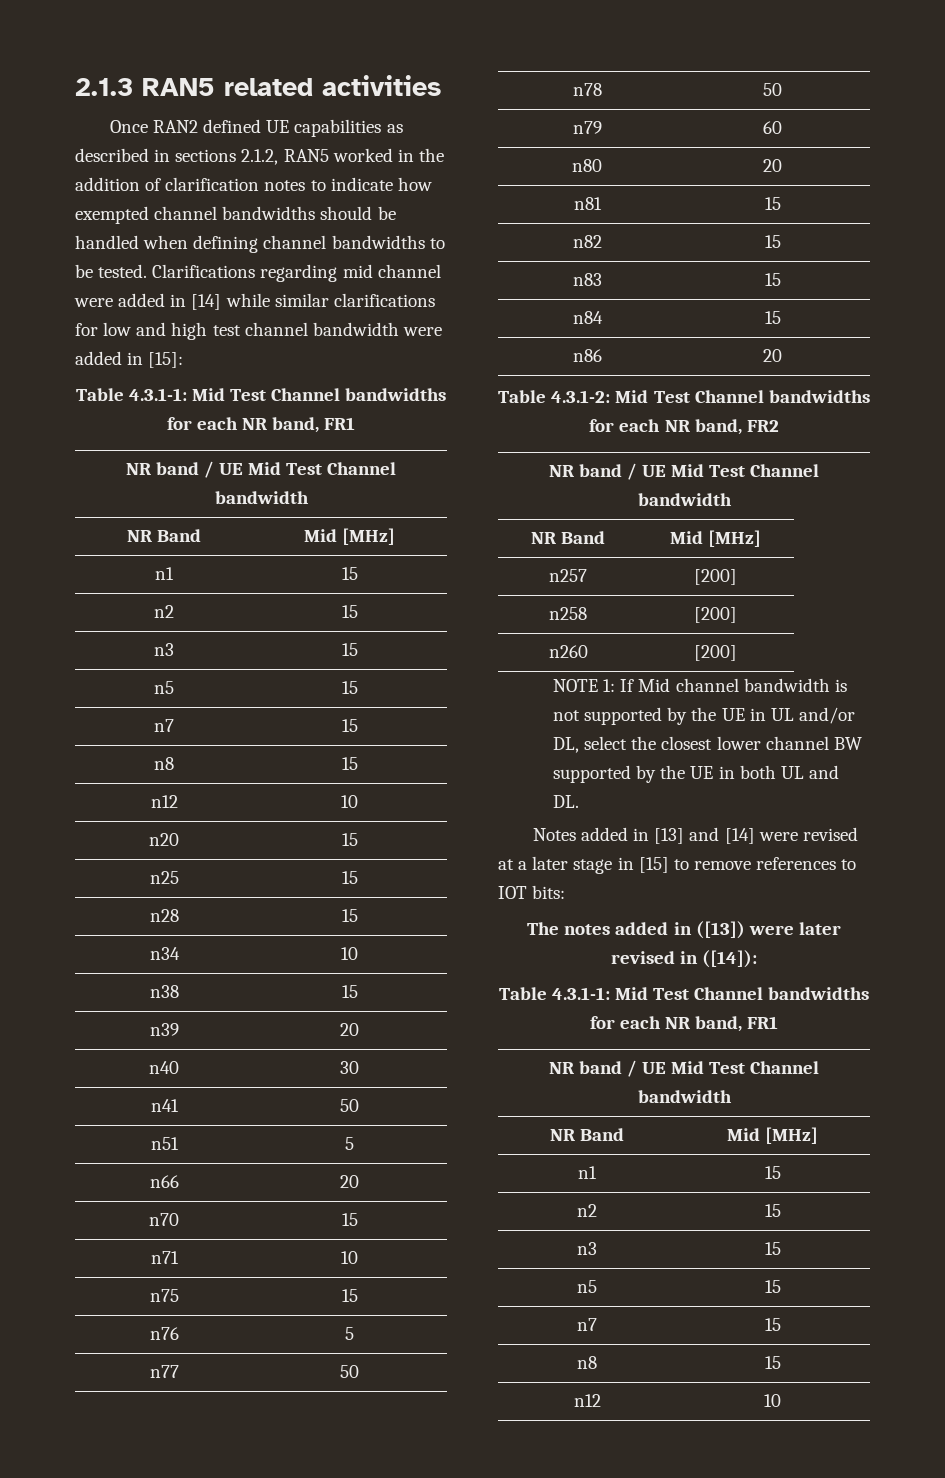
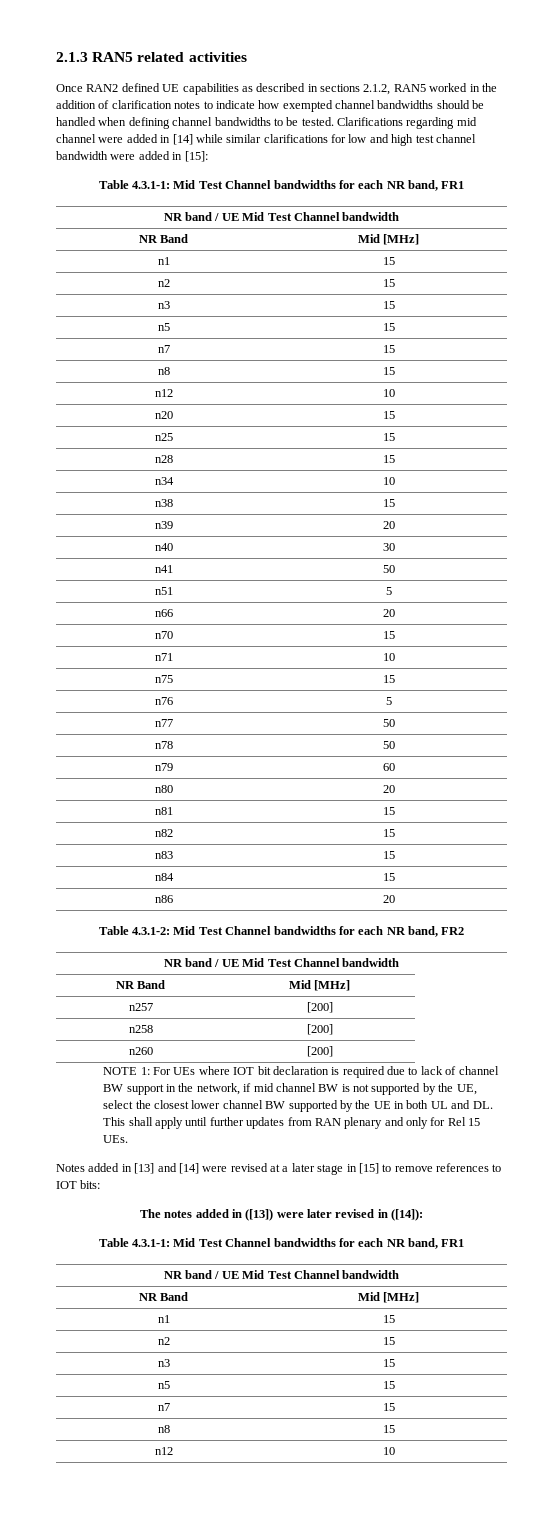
- NOTE 1: If Mid channel bandwidth is not supported by the UE in UL and/or DL, select the closest lower channel BW supported by the UE in both UL and DL.
+ NOTE 1: For UEs where IOT bit declaration is required due to lack of channel BW support in the network, if mid channel BW is not supported by the UE, select the closest lower channel BW supported by the UE in both UL and DL. This shall apply until further updates from RAN plenary and only for Rel 15 UEs.

